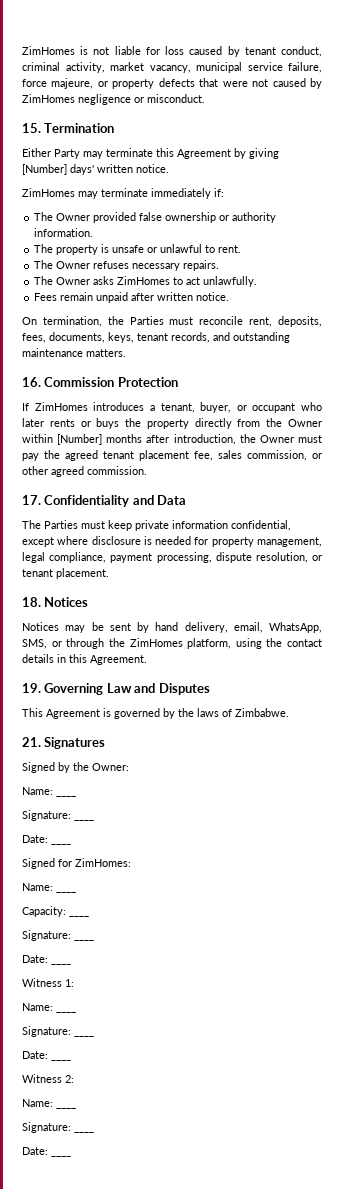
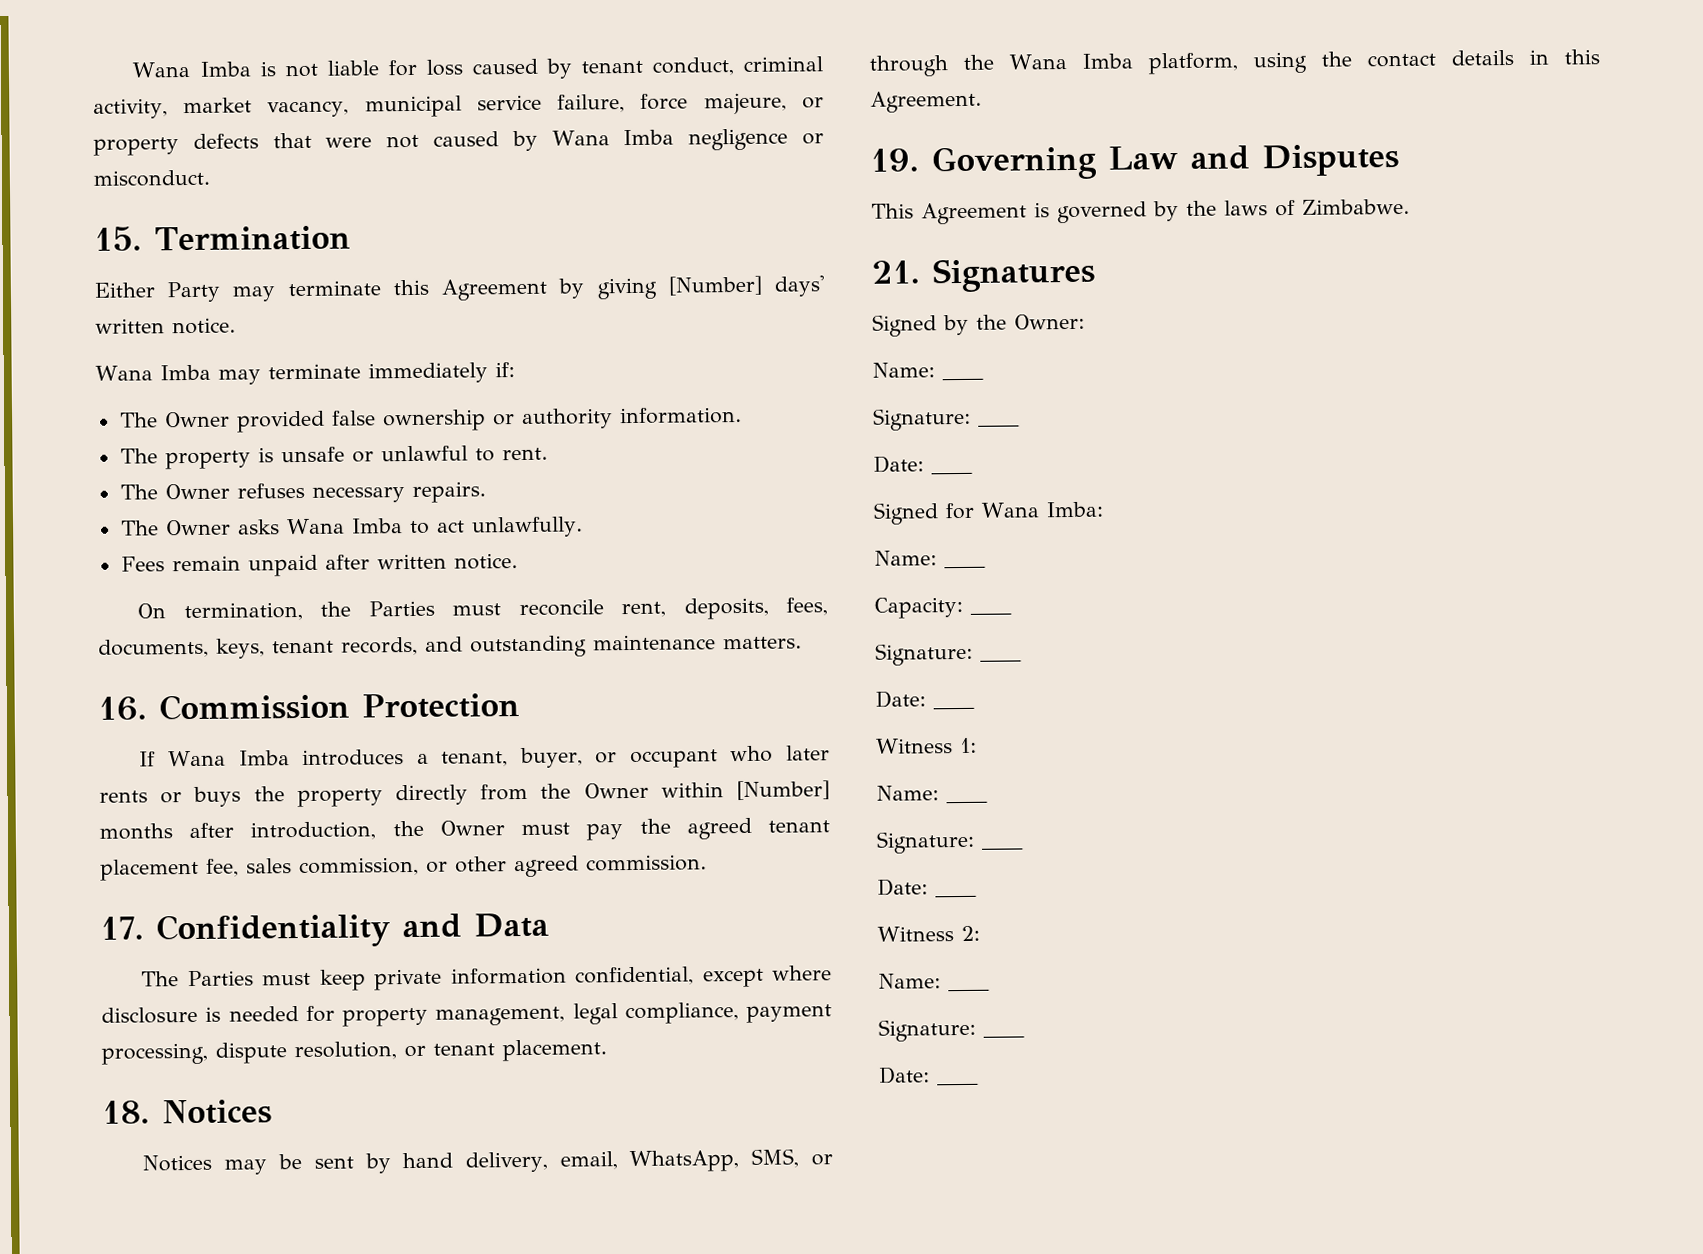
- ZimHomes is not liable for loss caused by tenant conduct, criminal activity, market vacancy, municipal service failure, force majeure, or property defects that were not caused by ZimHomes negligence or misconduct.
+ Wana Imba is not liable for loss caused by tenant conduct, criminal activity, market vacancy, municipal service failure, force majeure, or property defects that were not caused by Wana Imba negligence or misconduct.
- ZimHomes may terminate immediately if:
+ Wana Imba may terminate immediately if:
- The Owner asks ZimHomes to act unlawfully.
+ The Owner asks Wana Imba to act unlawfully.
- If ZimHomes introduces a tenant, buyer, or occupant who later rents or buys the property directly from the Owner within [Number] months after introduction, the Owner must pay the agreed tenant placement fee, sales commission, or other agreed commission.
+ If Wana Imba introduces a tenant, buyer, or occupant who later rents or buys the property directly from the Owner within [Number] months after introduction, the Owner must pay the agreed tenant placement fee, sales commission, or other agreed commission.
- Notices may be sent by hand delivery, email, WhatsApp, SMS, or through the ZimHomes platform, using the contact details in this Agreement.
+ Notices may be sent by hand delivery, email, WhatsApp, SMS, or through the Wana Imba platform, using the contact details in this Agreement.
- Signed for ZimHomes:
+ Signed for Wana Imba:

